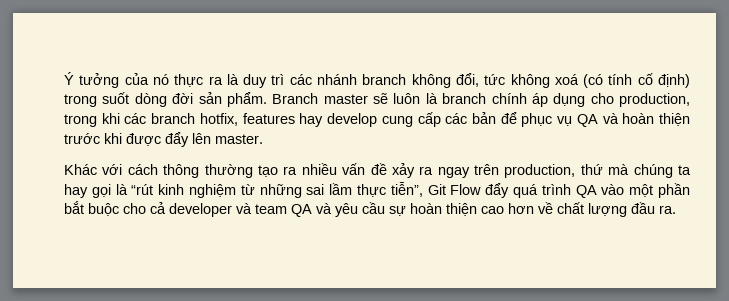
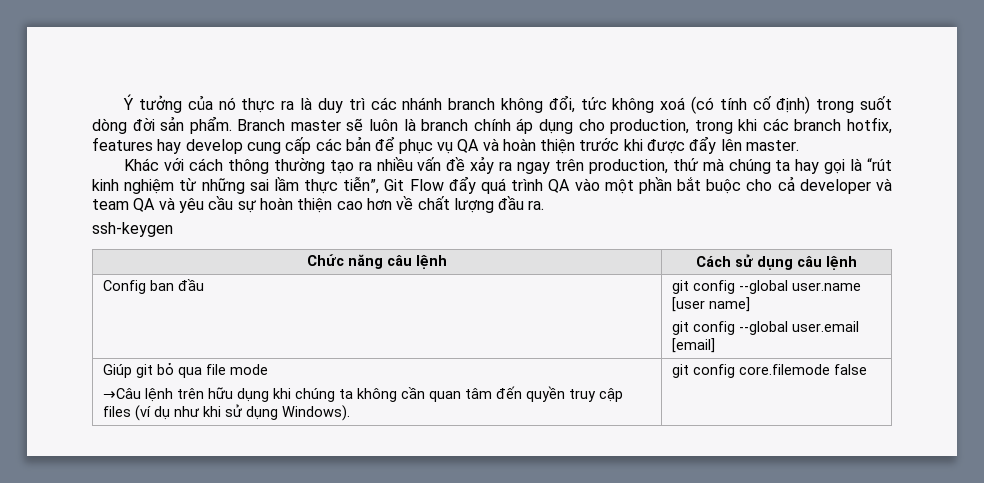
+ ssh-keygen
+ Chức năng câu lệnh | Cách sử dụng câu lệnh
+ Config ban đầu | git config --global user.name [user name]
+ git config --global user.email [email]
+ Giúp git bỏ qua file mode
+ →Câu lệnh trên hữu dụng khi chúng ta không cần quan tâm đến quyền truy cập files (ví dụ như khi sử dụng Windows). | git config core.filemode false

